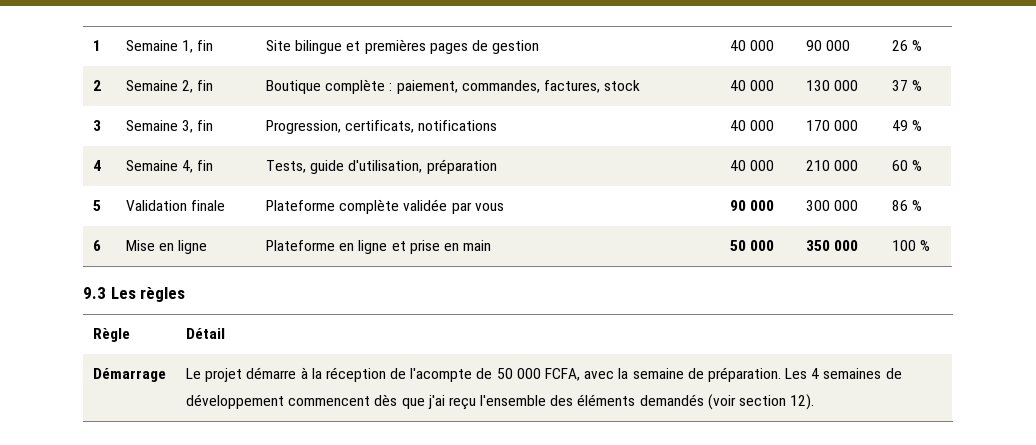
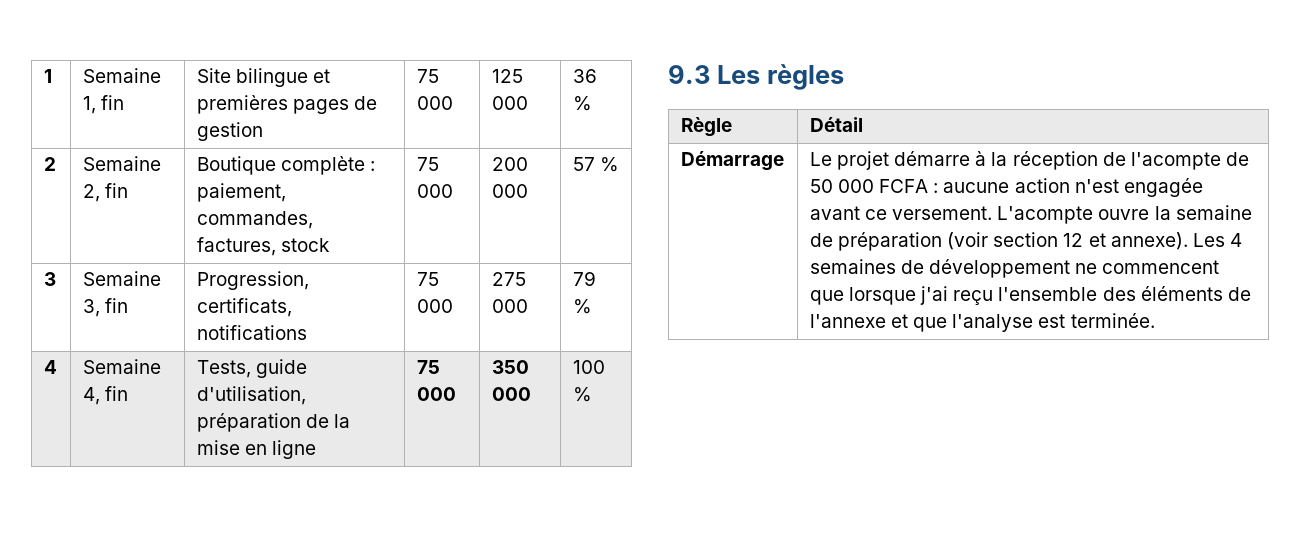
- 1 | Semaine 1, fin | Site bilingue et premières pages de gestion | 40 000 | 90 000 | 26 %
+ 1 | Semaine 1, fin | Site bilingue et premières pages de gestion | 75 000 | 125 000 | 36 %
- 2 | Semaine 2, fin | Boutique complète : paiement, commandes, factures, stock | 40 000 | 130 000 | 37 %
+ 2 | Semaine 2, fin | Boutique complète : paiement, commandes, factures, stock | 75 000 | 200 000 | 57 %
- 3 | Semaine 3, fin | Progression, certificats, notifications | 40 000 | 170 000 | 49 %
+ 3 | Semaine 3, fin | Progression, certificats, notifications | 75 000 | 275 000 | 79 %
- 4 | Semaine 4, fin | Tests, guide d'utilisation, préparation | 40 000 | 210 000 | 60 %
- 5 | Validation finale | Plateforme complète validée par vous | 90 000 | 300 000 | 86 %
- 6 | Mise en ligne | Plateforme en ligne et prise en main | 50 000 | 350 000 | 100 %
+ 4 | Semaine 4, fin | Tests, guide d'utilisation, préparation de la mise en ligne | 75 000 | 350 000 | 100 %
- Le projet démarre à la réception de l'acompte de 50 000 FCFA, avec la semaine de préparation.
+ Le projet démarre à la réception de l'acompte de 50 000 FCFA : aucune action n'est engagée avant ce versement. L'acompte ouvre la semaine de préparation (voir section 12 et annexe).
- Les 4 semaines de développement commencent dès que j'ai reçu l'ensemble des éléments demandés (voir section 12).
+ Les 4 semaines de développement ne commencent que lorsque j'ai reçu l'ensemble des éléments de l'annexe et que l'analyse est terminée.

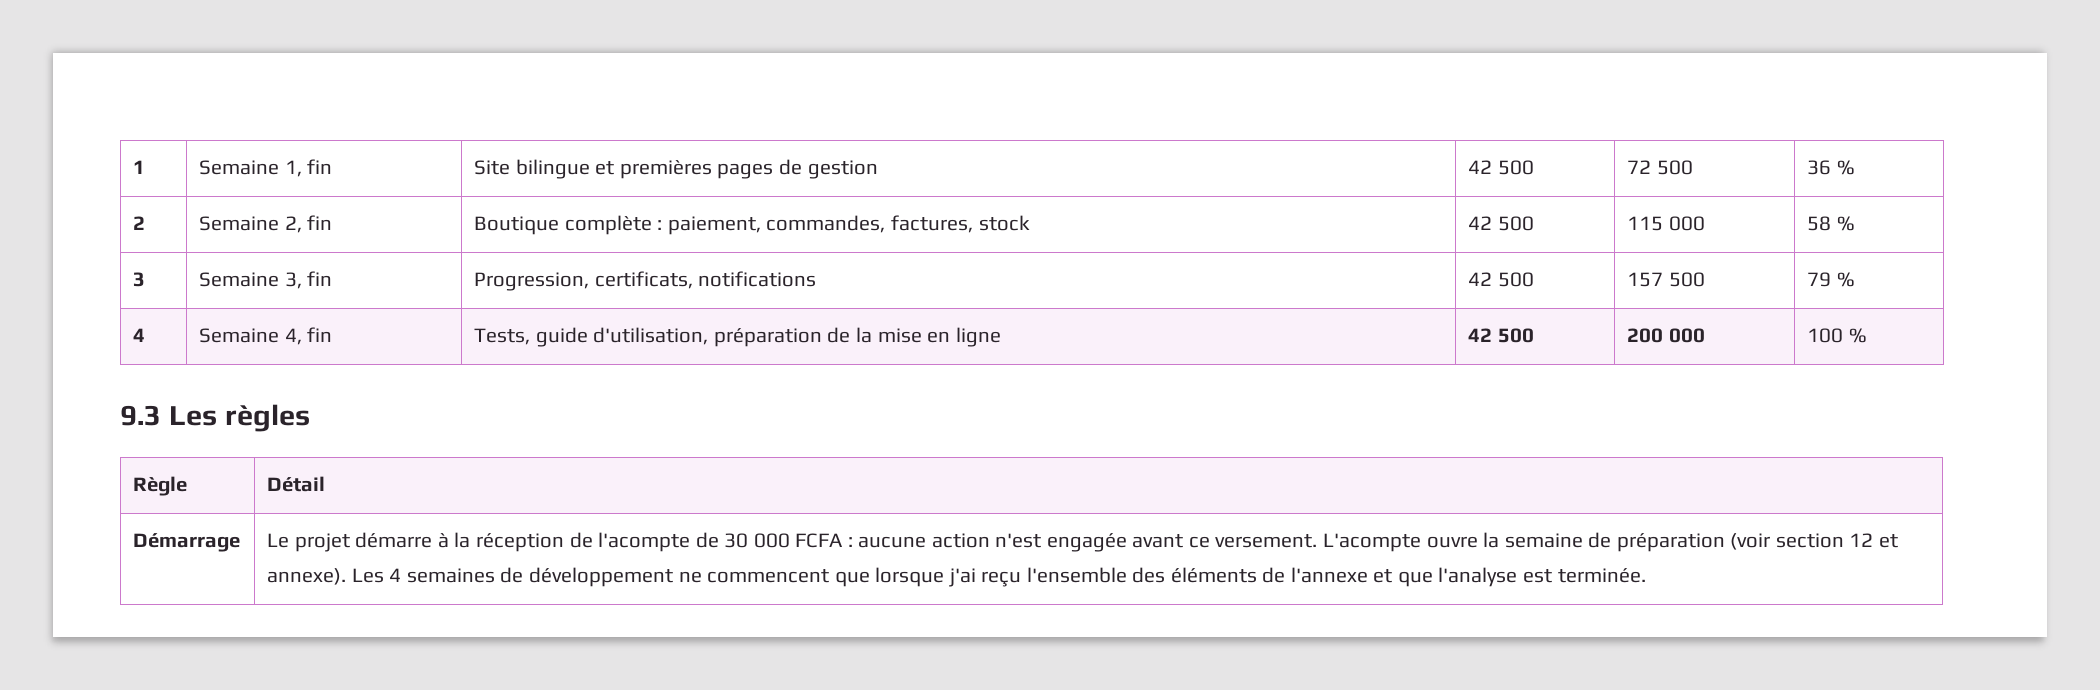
- 1 | Semaine 1, fin | Site bilingue et premières pages de gestion | 75 000 | 125 000 | 36 %
+ 1 | Semaine 1, fin | Site bilingue et premières pages de gestion | 42 500 | 72 500 | 36 %
- 2 | Semaine 2, fin | Boutique complète : paiement, commandes, factures, stock | 75 000 | 200 000 | 57 %
+ 2 | Semaine 2, fin | Boutique complète : paiement, commandes, factures, stock | 42 500 | 115 000 | 58 %
- 3 | Semaine 3, fin | Progression, certificats, notifications | 75 000 | 275 000 | 79 %
+ 3 | Semaine 3, fin | Progression, certificats, notifications | 42 500 | 157 500 | 79 %
- 4 | Semaine 4, fin | Tests, guide d'utilisation, préparation de la mise en ligne | 75 000 | 350 000 | 100 %
+ 4 | Semaine 4, fin | Tests, guide d'utilisation, préparation de la mise en ligne | 42 500 | 200 000 | 100 %
- Le projet démarre à la réception de l'acompte de 50 000 FCFA : aucune action n'est engagée avant ce versement.
+ Le projet démarre à la réception de l'acompte de 30 000 FCFA : aucune action n'est engagée avant ce versement.

